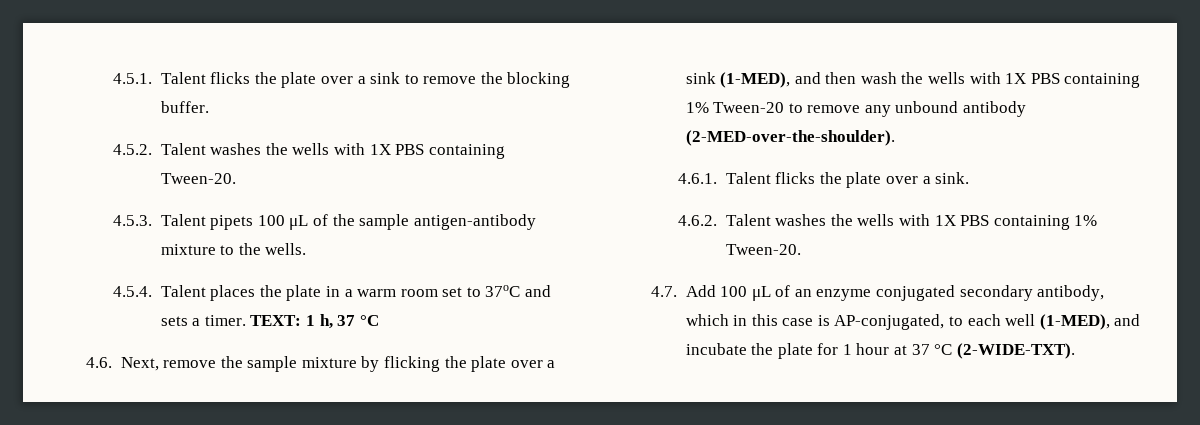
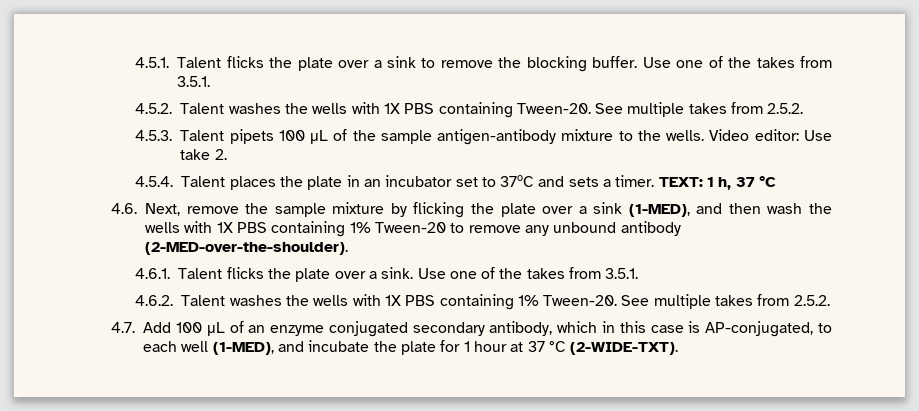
- 4.5.1. Talent flicks the plate over a sink to remove the blocking buffer.
+ 4.5.1. Talent flicks the plate over a sink to remove the blocking buffer. Use one of the takes from 3.5.1.
- 4.5.2. Talent washes the wells with 1X PBS containing Tween-20.
+ 4.5.2. Talent washes the wells with 1X PBS containing Tween-20. See multiple takes from 2.5.2.
+ Video editor: Use take 2.
- 4.5.4. Talent places the plate in a warm room set to 37oC and sets a timer.
+ 4.5.4. Talent places the plate in an incubator set to 37oC and sets a timer.
- 4.6.1. Talent flicks the plate over a sink.
+ 4.6.1. Talent flicks the plate over a sink. Use one of the takes from 3.5.1.
- 4.6.2. Talent washes the wells with 1X PBS containing 1% Tween-20.
+ 4.6.2. Talent washes the wells with 1X PBS containing 1% Tween-20. See multiple takes from 2.5.2.

